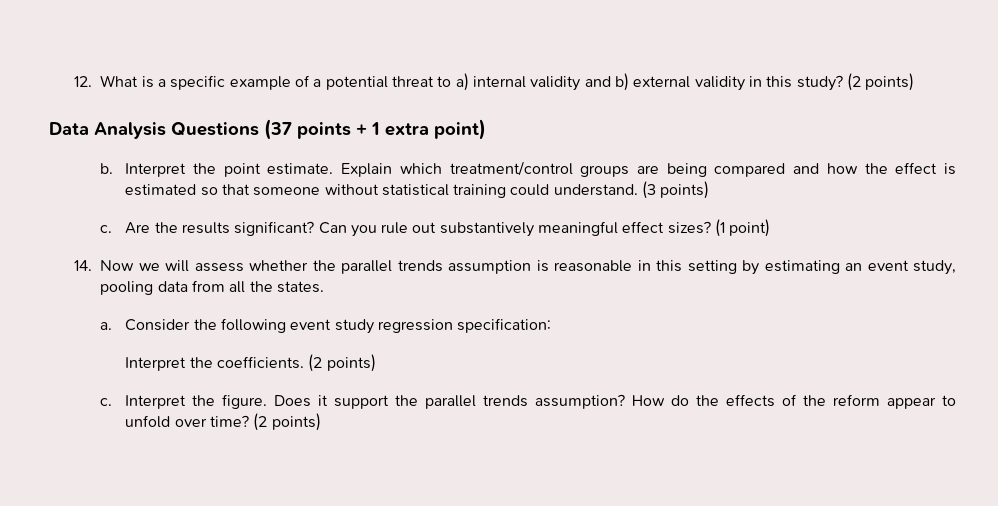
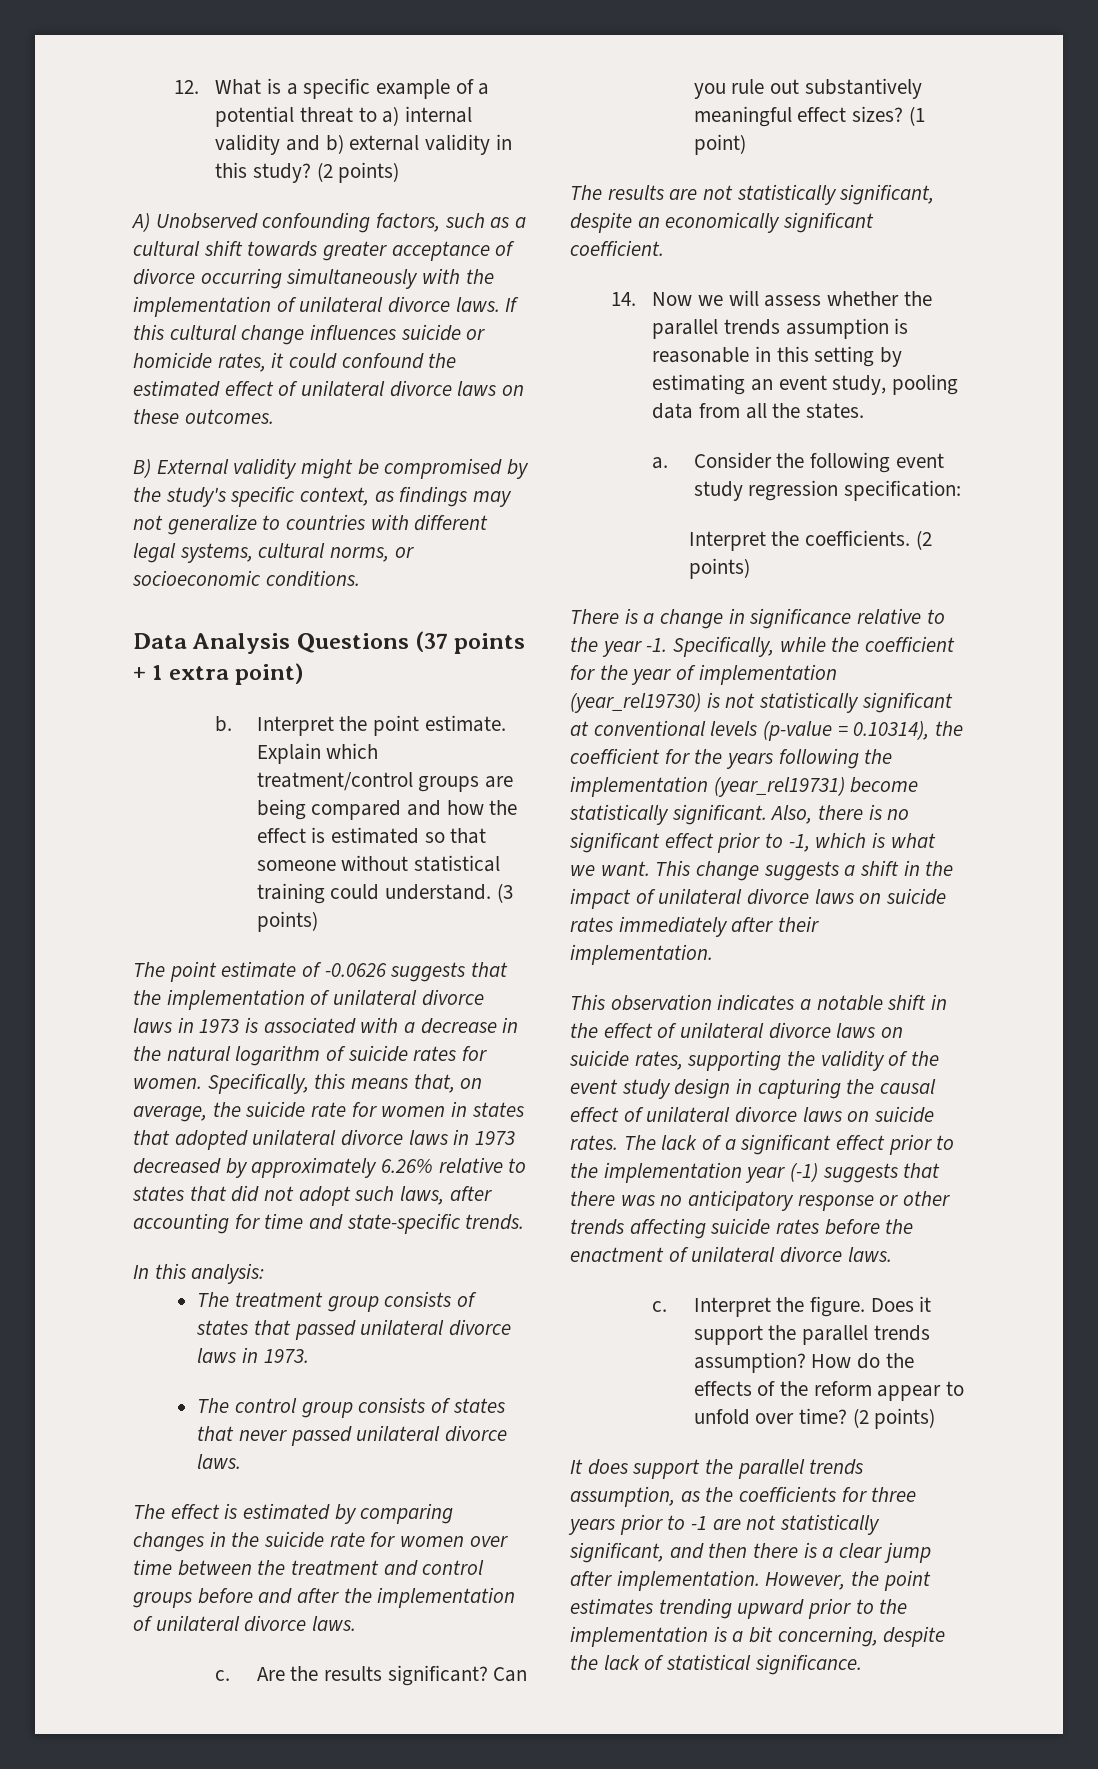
+ A) Unobserved confounding factors, such as a cultural shift towards greater acceptance of divorce occurring simultaneously with the implementation of unilateral divorce laws. If this cultural change influences suicide or homicide rates, it could confound the estimated effect of unilateral divorce laws on these outcomes.
+ B) External validity might be compromised by the study's specific context, as findings may not generalize to countries with different legal systems, cultural norms, or socioeconomic conditions.
+ The point estimate of -0.0626 suggests that the implementation of unilateral divorce laws in 1973 is associated with a decrease in the natural logarithm of suicide rates for women. Specifically, this means that, on average, the suicide rate for women in states that adopted unilateral divorce laws in 1973 decreased by approximately 6.26% relative to states that did not adopt such laws, after accounting for time and state-specific trends.
+ In this analysis:
+ The treatment group consists of states that passed unilateral divorce laws in 1973.
+ The control group consists of states that never passed unilateral divorce laws.
+ The effect is estimated by comparing changes in the suicide rate for women over time between the treatment and control groups before and after the implementation of unilateral divorce laws.
+ The results are not statistically significant, despite an economically significant coefficient.
+ There is a change in significance relative to the year -1. Specifically, while the coefficient for the year of implementation (year_rel19730) is not statistically significant at conventional levels (p-value = 0.10314), the coefficient for the years following the implementation (year_rel19731) become statistically significant. Also, there is no significant effect prior to -1, which is what we want. This change suggests a shift in the impact of unilateral divorce laws on suicide rates immediately after their implementation.
+ This observation indicates a notable shift in the effect of unilateral divorce laws on suicide rates, supporting the validity of the event study design in capturing the causal effect of unilateral divorce laws on suicide rates. The lack of a significant effect prior to the implementation year (-1) suggests that there was no anticipatory response or other trends affecting suicide rates before the enactment of unilateral divorce laws.
+ It does support the parallel trends assumption, as the coefficients for three years prior to -1 are not statistically significant, and then there is a clear jump after implementation. However, the point estimates trending upward prior to the implementation is a bit concerning, despite the lack of statistical significance.

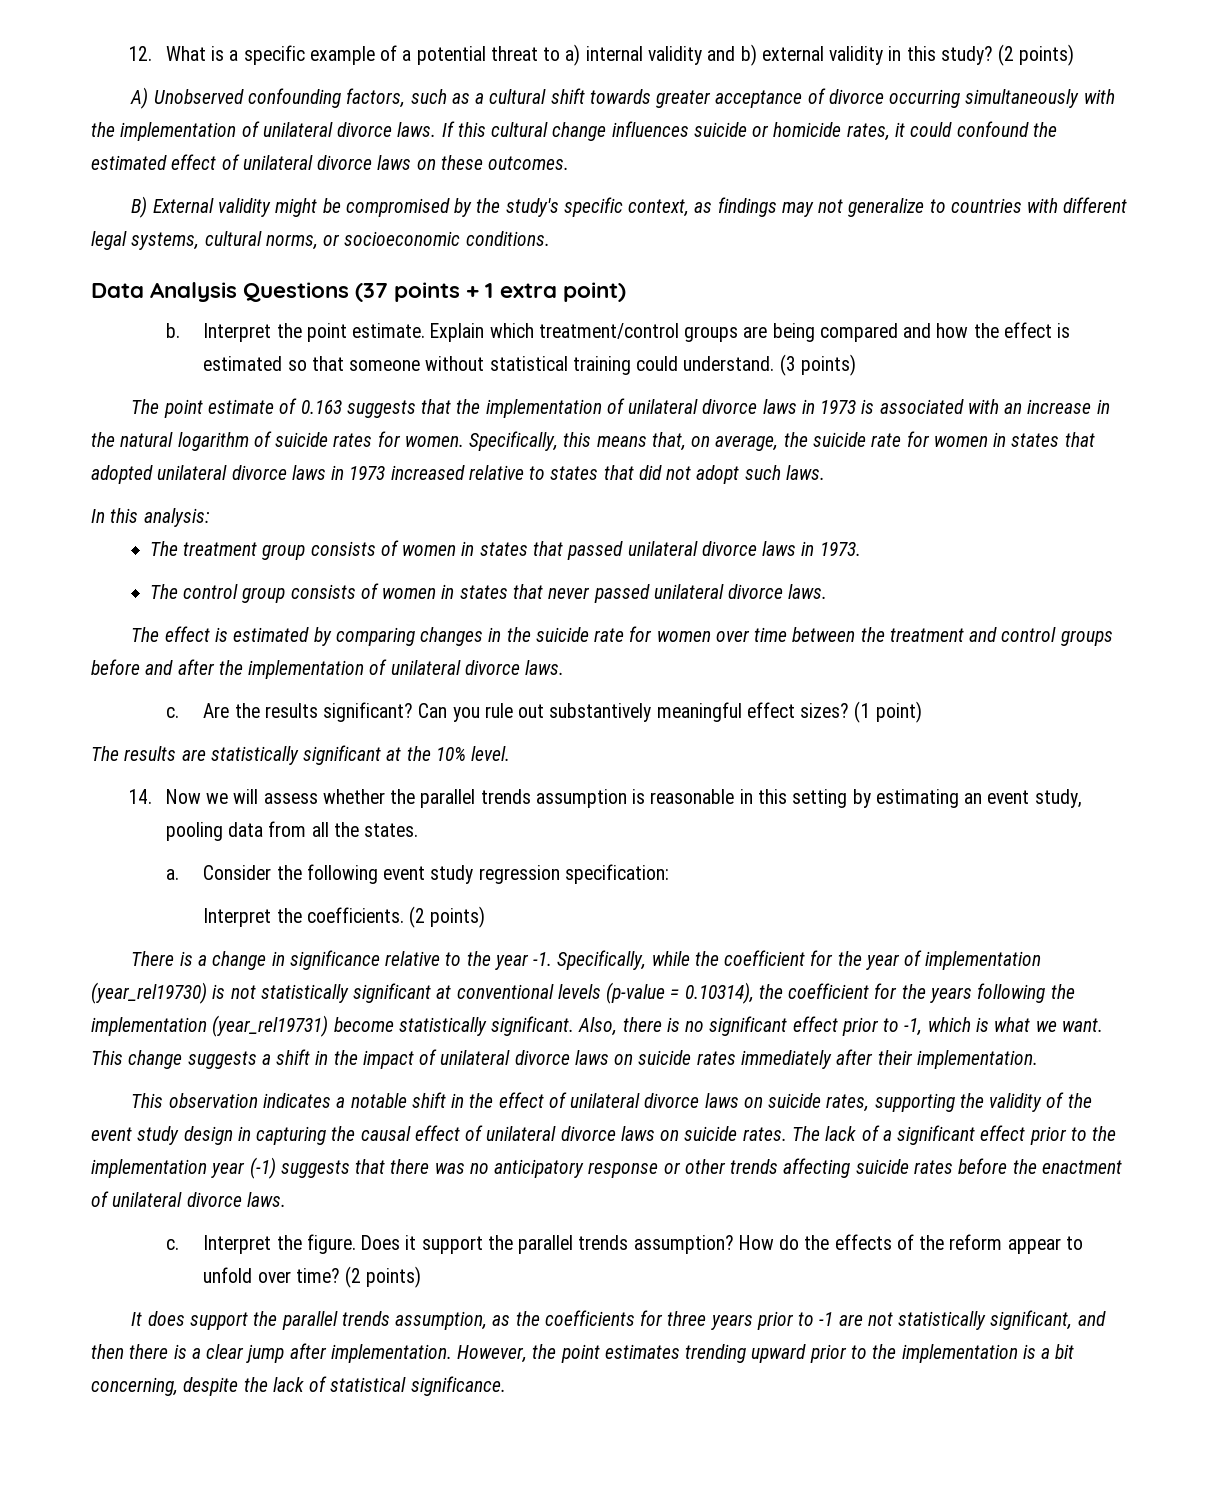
- The point estimate of -0.0626 suggests that the implementation of unilateral divorce laws in 1973 is associated with a decrease in the natural logarithm of suicide rates for women.
+ The point estimate of 0.163 suggests that the implementation of unilateral divorce laws in 1973 is associated with an increase in the natural logarithm of suicide rates for women.
- Specifically, this means that, on average, the suicide rate for women in states that adopted unilateral divorce laws in 1973 decreased by approximately 6.26% relative to states that did not adopt such laws, after accounting for time and state-specific trends.
+ Specifically, this means that, on average, the suicide rate for women in states that adopted unilateral divorce laws in 1973 increased relative to states that did not adopt such laws.
- The treatment group consists of states that passed unilateral divorce laws in 1973.
+ The treatment group consists of women in states that passed unilateral divorce laws in 1973.
- The control group consists of states that never passed unilateral divorce laws.
+ The control group consists of women in states that never passed unilateral divorce laws.
- The results are not statistically significant, despite an economically significant coefficient.
+ The results are statistically significant at the 10% level.

